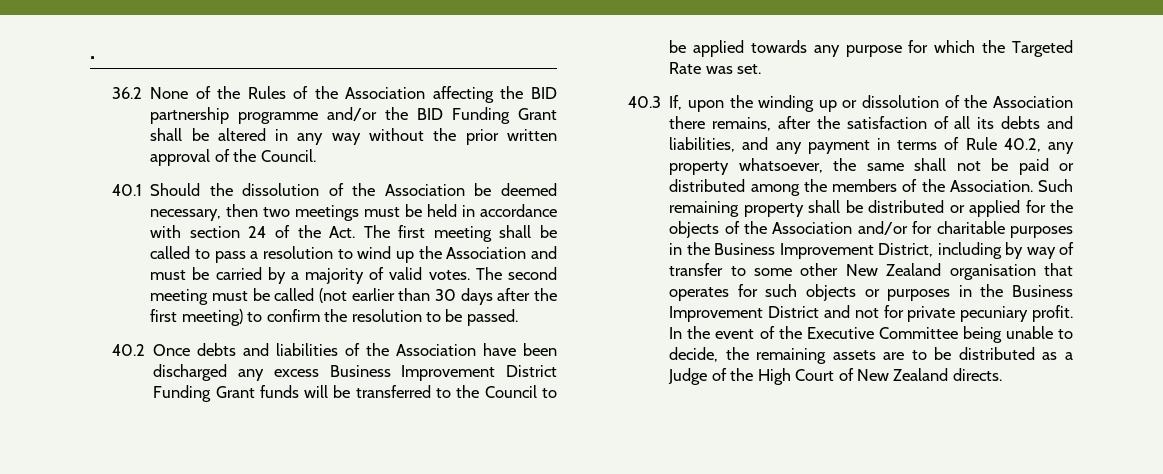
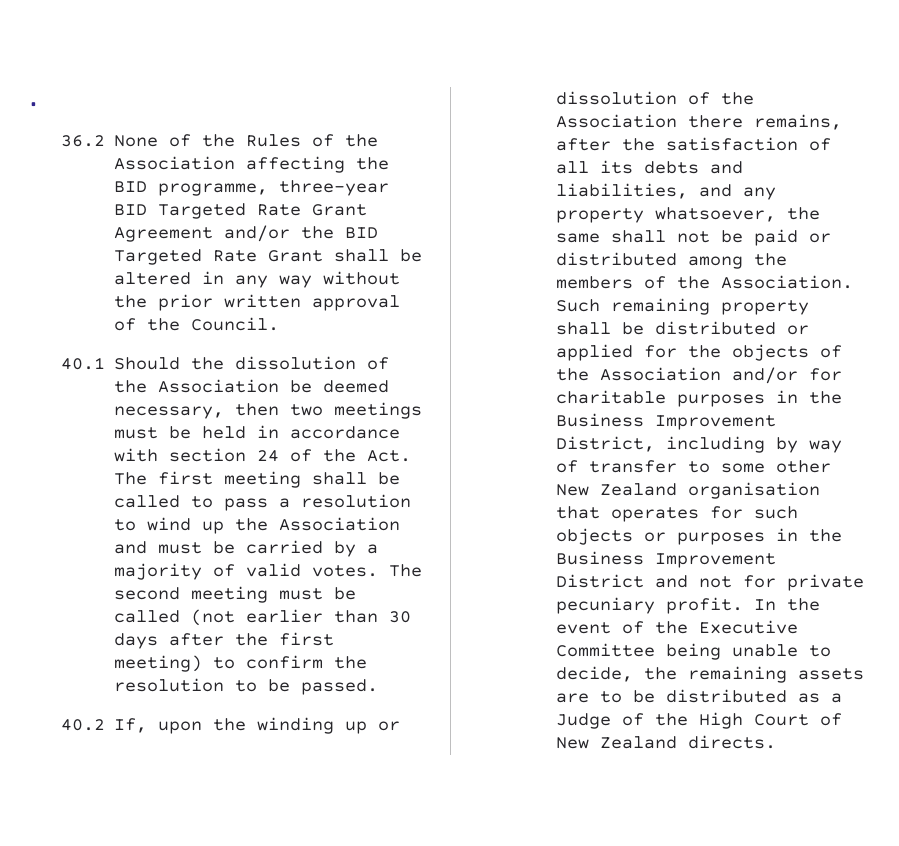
- 36.2 None of the Rules of the Association affecting the BID partnership programme and/or the BID Funding Grant shall be altered in any way without the prior written approval of the Council.
+ 36.2 None of the Rules of the Association affecting the BID programme, three-year BID Targeted Rate Grant Agreement and/or the BID Targeted Rate Grant shall be altered in any way without the prior written approval of the Council.
- 40.2 Once debts and liabilities of the Association have been discharged any excess Business Improvement District Funding Grant funds will be transferred to the Council to be applied towards any purpose for which the Targeted Rate was set.
- 40.3 If, upon the winding up or dissolution of the Association there remains, after the satisfaction of all its debts and liabilities, and any payment in terms of Rule 40.2, any property whatsoever, the same shall not be paid or distributed among the members of the Association.
+ 40.2 If, upon the winding up or dissolution of the Association there remains, after the satisfaction of all its debts and liabilities, and any property whatsoever, the same shall not be paid or distributed among the members of the Association.

